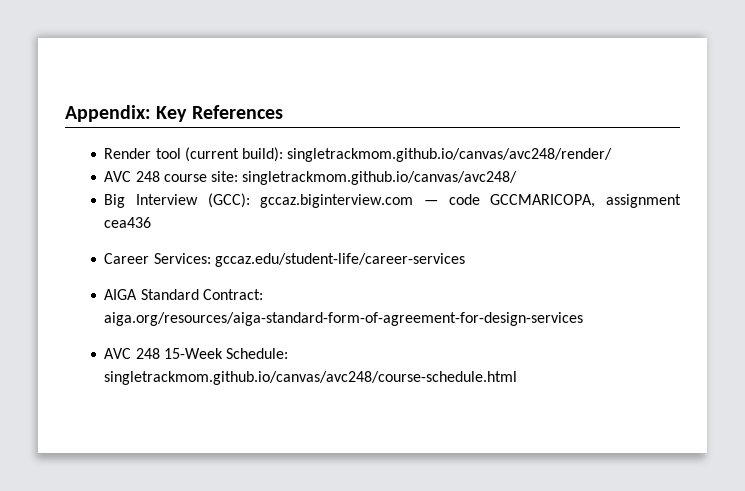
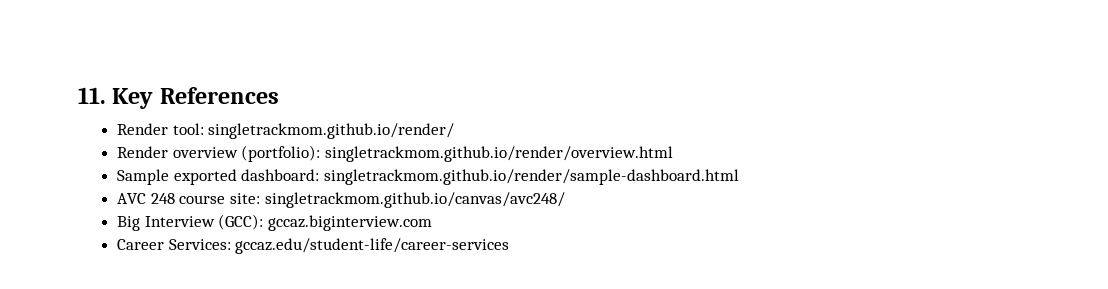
- Appendix: Key References
+ 11. Key References
- Render tool (current build): singletrackmom.github.io/canvas/avc248/render/
+ Render tool: singletrackmom.github.io/render/
+ Render overview (portfolio): singletrackmom.github.io/render/overview.html
+ Sample exported dashboard: singletrackmom.github.io/render/sample-dashboard.html
- Big Interview (GCC): gccaz.biginterview.com — code GCCMARICOPA, assignment cea436
+ Big Interview (GCC): gccaz.biginterview.com
  Career Services: gccaz.edu/student-life/career-services
- AIGA Standard Contract: aiga.org/resources/aiga-standard-form-of-agreement-for-design-services
- AVC 248 15-Week Schedule: singletrackmom.github.io/canvas/avc248/course-schedule.html

